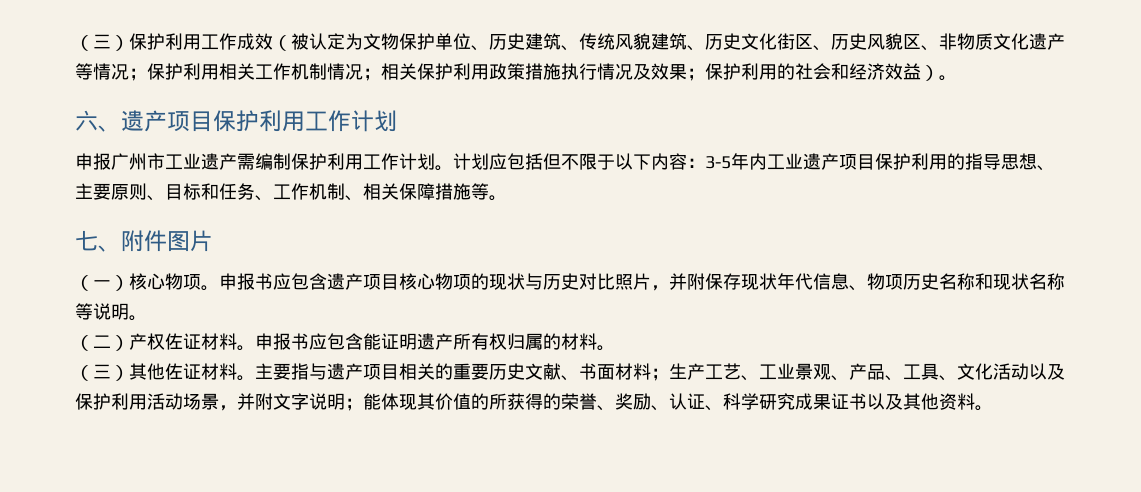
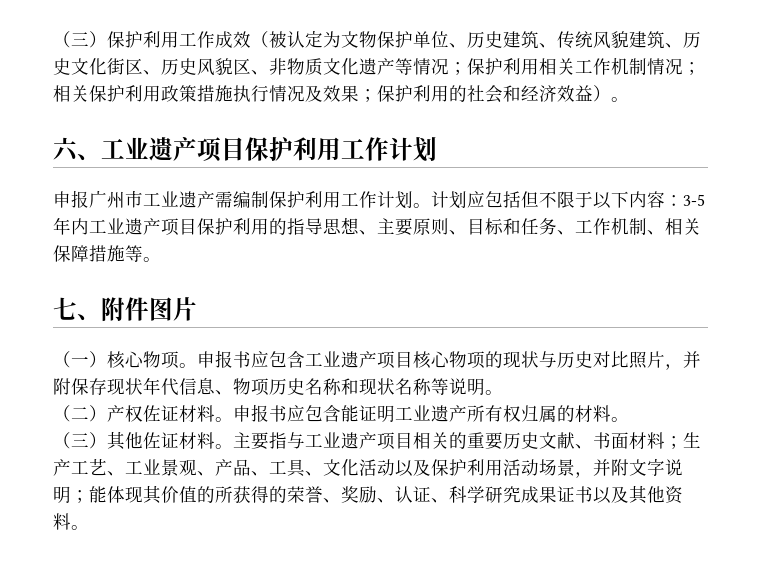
- 六、遗产项目保护利用工作计划
+ 六、工业遗产项目保护利用工作计划
- 申报书应包含遗产项目核心物项的现状与历史对比照片，并附保存现状年代信息、物项历史名称和现状名称等说明。
+ 申报书应包含工业遗产项目核心物项的现状与历史对比照片，并附保存现状年代信息、物项历史名称和现状名称等说明。
- 申报书应包含能证明遗产所有权归属的材料。
+ 申报书应包含能证明工业遗产所有权归属的材料。
- 主要指与遗产项目相关的重要历史文献、书面材料；生产工艺、工业景观、产品、工具、文化活动以及保护利用活动场景，并附文字说明；能体现其价值的所获得的荣誉、奖励、认证、科学研究成果证书以及其他资料。
+ 主要指与工业遗产项目相关的重要历史文献、书面材料；生产工艺、工业景观、产品、工具、文化活动以及保护利用活动场景，并附文字说明；能体现其价值的所获得的荣誉、奖励、认证、科学研究成果证书以及其他资料。

